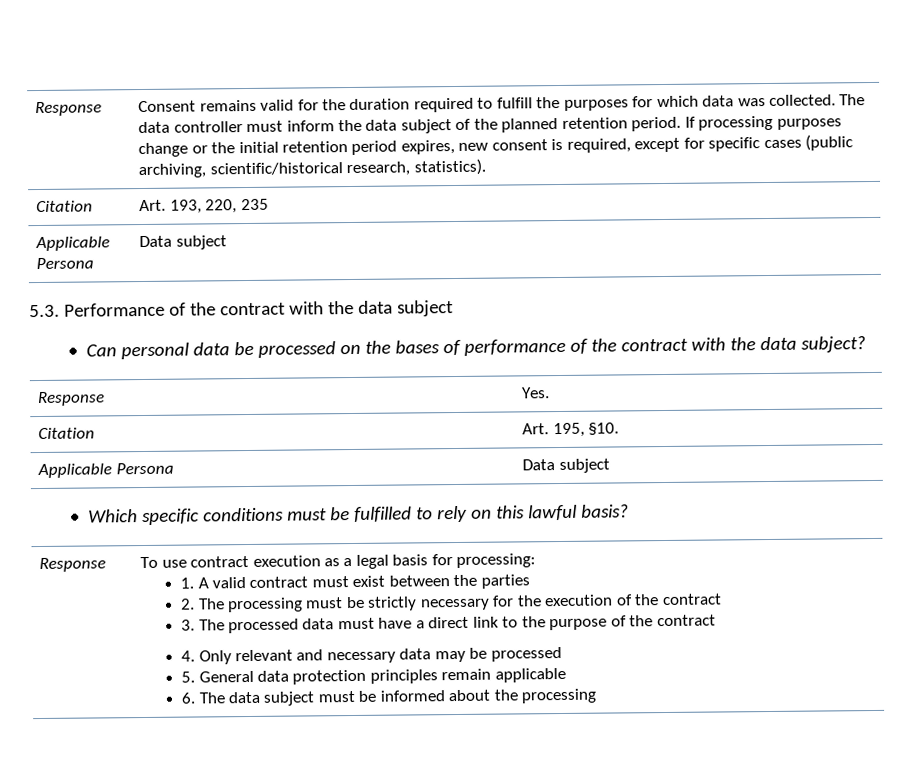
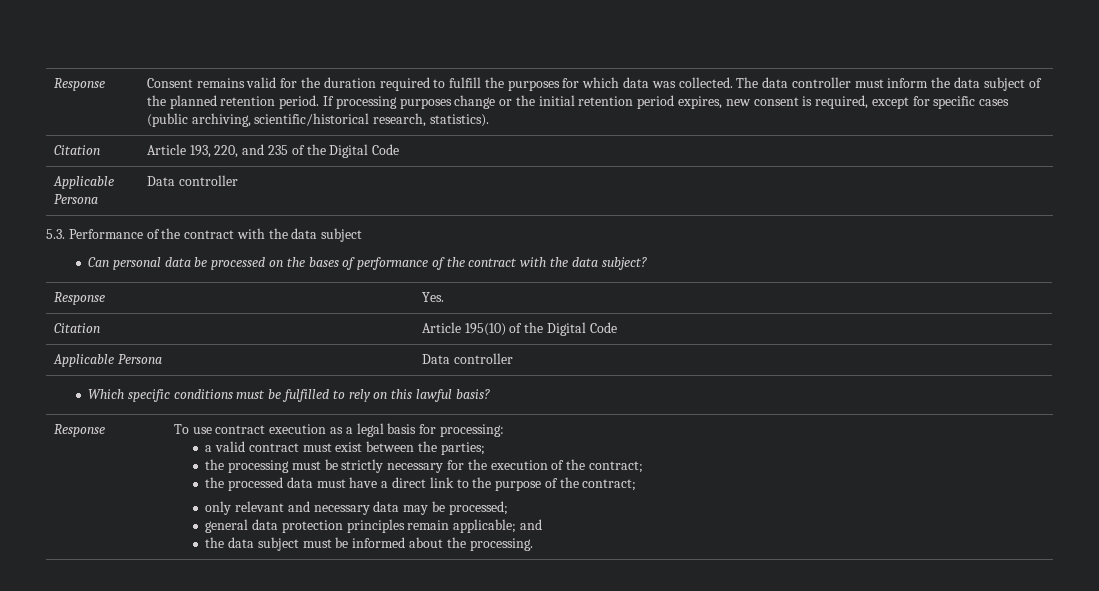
- Citation | Art. 193, 220, 235
- Applicable Persona | Data subject
+ Citation | Article 193, 220, and 235 of the Digital Code
+ Applicable Persona | Data controller
- Citation | Art. 195, §10.
- Applicable Persona | Data subject
+ Citation | Article 195(10) of the Digital Code
+ Applicable Persona | Data controller
- 1. A valid contract must exist between the parties
- 2. The processing must be strictly necessary for the execution of the contract
- 3. The processed data must have a direct link to the purpose of the contract
- 4. Only relevant and necessary data may be processed
- 5. General data protection principles remain applicable
- 6. The data subject must be informed about the processing
+ a valid contract must exist between the parties;
+ the processing must be strictly necessary for the execution of the contract;
+ the processed data must have a direct link to the purpose of the contract;
+ only relevant and necessary data may be processed;
+ general data protection principles remain applicable; and
+ the data subject must be informed about the processing.

